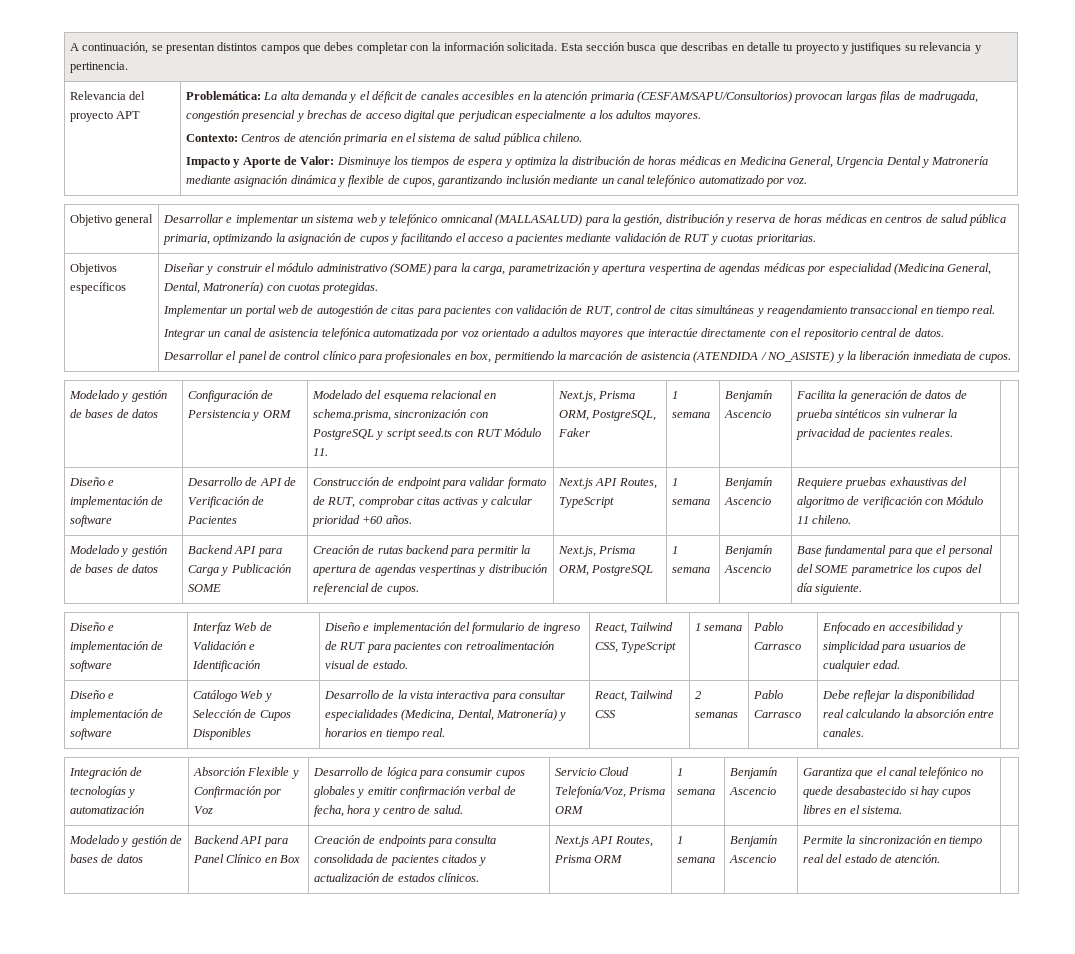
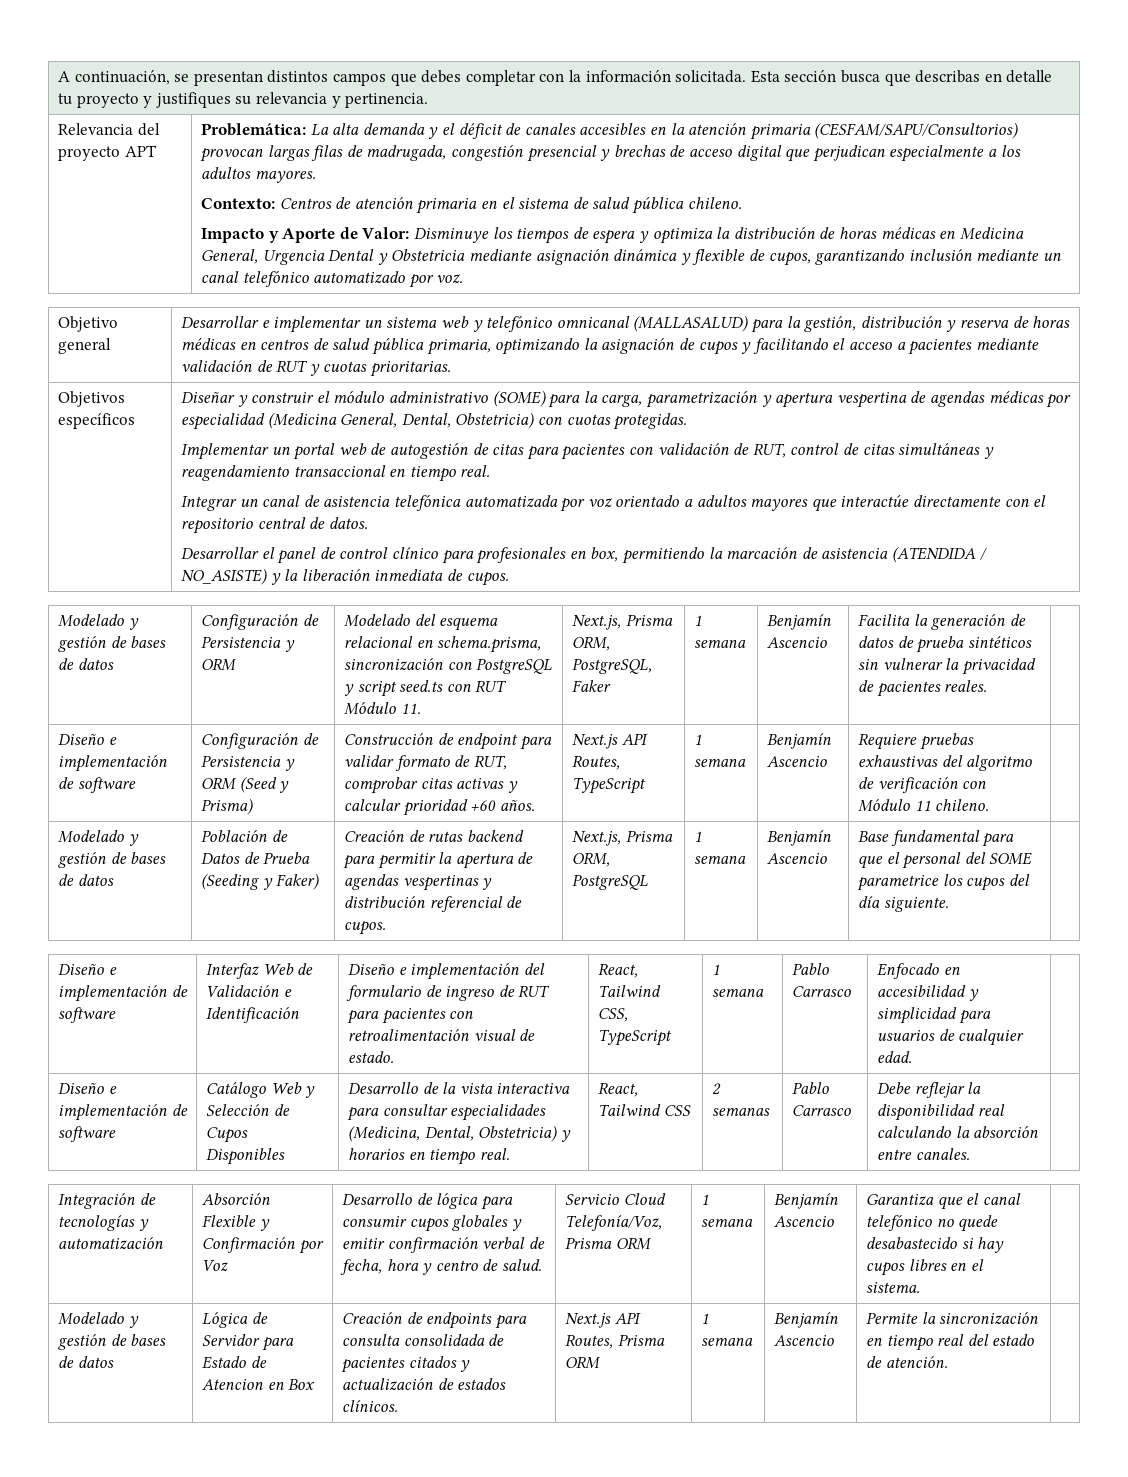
- Impacto y Aporte de Valor: Disminuye los tiempos de espera y optimiza la distribución de horas médicas en Medicina General, Urgencia Dental y Matronería mediante asignación dinámica y flexible de cupos, garantizando inclusión mediante un canal telefónico automatizado por voz.
+ Impacto y Aporte de Valor: Disminuye los tiempos de espera y optimiza la distribución de horas médicas en Medicina General, Urgencia Dental y Obstetricia mediante asignación dinámica y flexible de cupos, garantizando inclusión mediante un canal telefónico automatizado por voz.
- Diseñar y construir el módulo administrativo (SOME) para la carga, parametrización y apertura vespertina de agendas médicas por especialidad (Medicina General, Dental, Matronería) con cuotas protegidas.
+ Diseñar y construir el módulo administrativo (SOME) para la carga, parametrización y apertura vespertina de agendas médicas por especialidad (Medicina General, Dental, Obstetricia) con cuotas protegidas.
- Desarrollo de API de Verificación de Pacientes
+ Configuración de Persistencia y ORM (Seed y Prisma)
- Backend API para Carga y Publicación SOME
+ Población de Datos de Prueba (Seeding y Faker)
- Desarrollo de la vista interactiva para consultar especialidades (Medicina, Dental, Matronería) y horarios en tiempo real.
+ Desarrollo de la vista interactiva para consultar especialidades (Medicina, Dental, Obstetricia) y horarios en tiempo real.
- Backend API para Panel Clínico en Box
+ Lógica de Servidor para Estado de Atencion en Box

